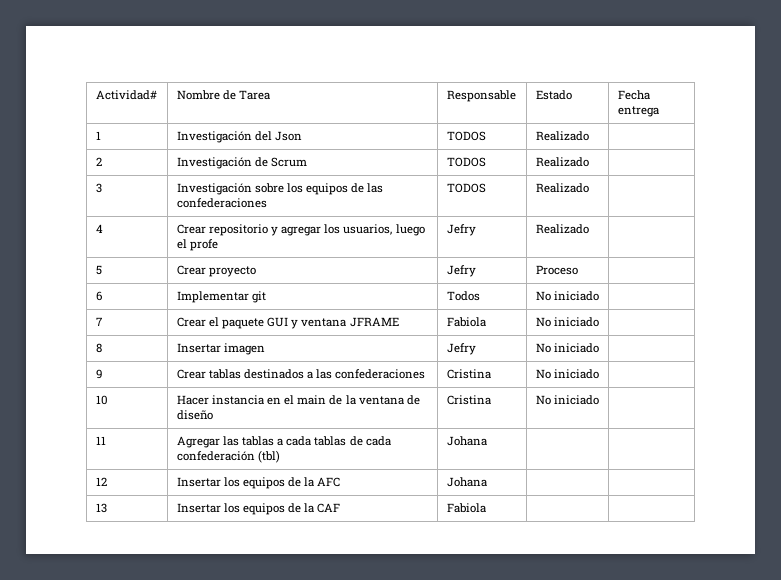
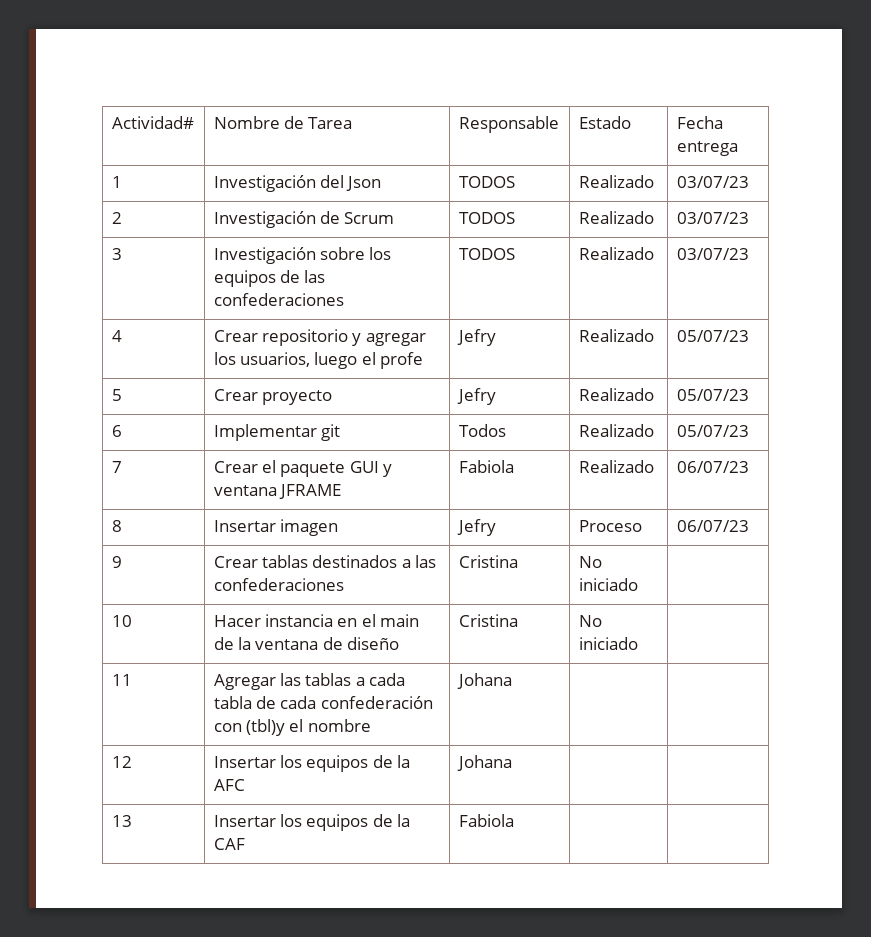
- 1 | Investigación del Json | TODOS | Realizado |
+ 1 | Investigación del Json | TODOS | Realizado | 03/07/23
- 2 | Investigación de Scrum | TODOS | Realizado |
+ 2 | Investigación de Scrum | TODOS | Realizado | 03/07/23
- 3 | Investigación sobre los equipos de las confederaciones | TODOS | Realizado |
+ 3 | Investigación sobre los equipos de las confederaciones | TODOS | Realizado | 03/07/23
- 4 | Crear repositorio y agregar los usuarios, luego el profe | Jefry | Realizado |
+ 4 | Crear repositorio y agregar los usuarios, luego el profe | Jefry | Realizado | 05/07/23
- 5 | Crear proyecto | Jefry | Proceso |
+ 5 | Crear proyecto | Jefry | Realizado | 05/07/23
- 6 | Implementar git | Todos | No iniciado |
+ 6 | Implementar git | Todos | Realizado | 05/07/23
- 7 | Crear el paquete GUI y ventana JFRAME | Fabiola | No iniciado |
+ 7 | Crear el paquete GUI y ventana JFRAME | Fabiola | Realizado | 06/07/23
- 8 | Insertar imagen | Jefry | No iniciado |
+ 8 | Insertar imagen | Jefry | Proceso | 06/07/23
- 11 | Agregar las tablas a cada tablas de cada confederación (tbl) | Johana | |
+ 11 | Agregar las tablas a cada tabla de cada confederación con (tbl)y el nombre | Johana | |

